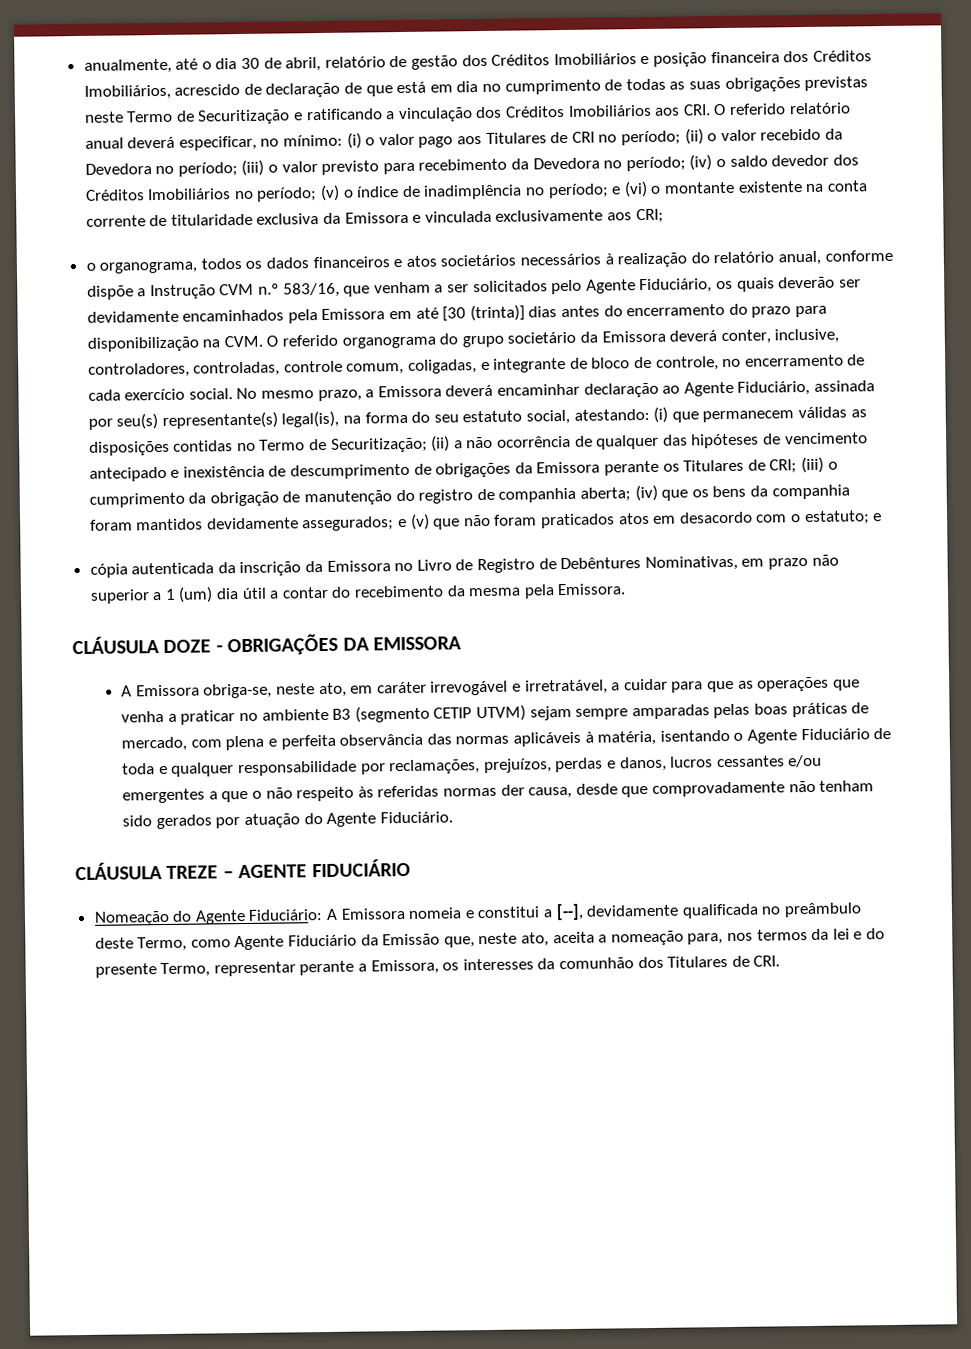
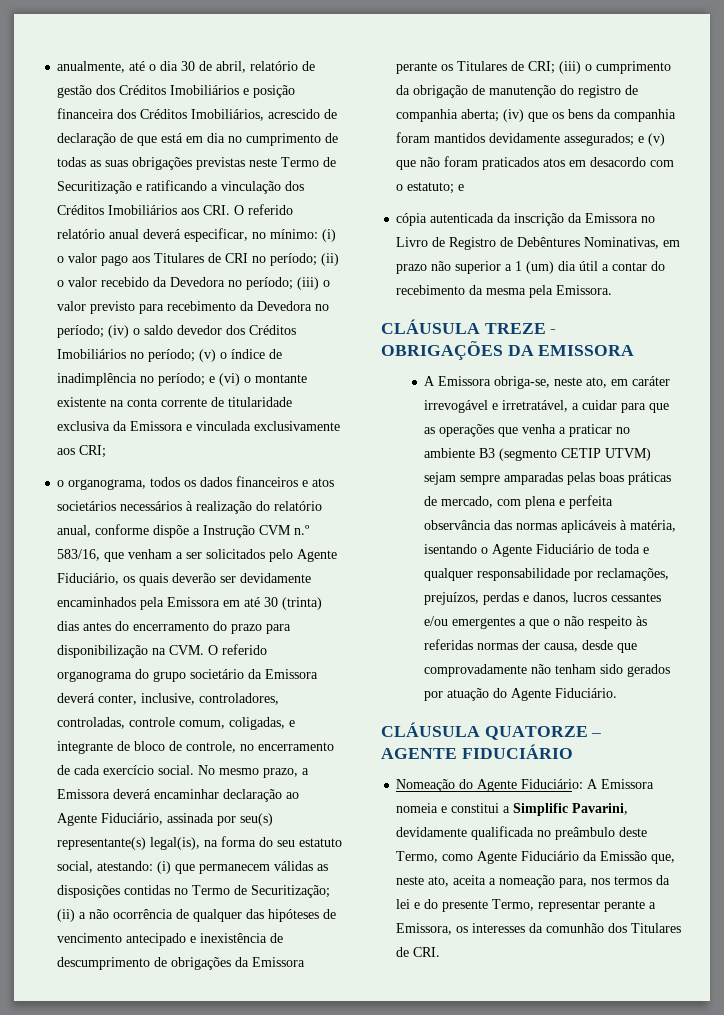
- o organograma, todos os dados financeiros e atos societários necessários à realização do relatório anual, conforme dispõe a Instrução CVM n.º 583/16, que venham a ser solicitados pelo Agente Fiduciário, os quais deverão ser devidamente encaminhados pela Emissora em até [30 (trinta)] dias antes do encerramento do prazo para disponibilização na CVM. O referido organograma do grupo societário da Emissora deverá conter, inclusive, controladores, controladas, controle comum, coligadas, e integrante de bloco de controle, no encerramento de cada exercício social.
+ o organograma, todos os dados financeiros e atos societários necessários à realização do relatório anual, conforme dispõe a Instrução CVM n.º 583/16, que venham a ser solicitados pelo Agente Fiduciário, os quais deverão ser devidamente encaminhados pela Emissora em até 30 (trinta) dias antes do encerramento do prazo para disponibilização na CVM. O referido organograma do grupo societário da Emissora deverá conter, inclusive, controladores, controladas, controle comum, coligadas, e integrante de bloco de controle, no encerramento de cada exercício social.
- CLÁUSULA DOZE - OBRIGAÇÕES DA EMISSORA
+ CLÁUSULA TREZE - OBRIGAÇÕES DA EMISSORA
- CLÁUSULA TREZE – AGENTE FIDUCIÁRIO
+ CLÁUSULA QUATORZE – AGENTE FIDUCIÁRIO
- Nomeação do Agente Fiduciário: A Emissora nomeia e constitui a [--], devidamente qualificada no preâmbulo deste Termo, como Agente Fiduciário da Emissão que, neste ato, aceita a nomeação para, nos termos da lei e do presente Termo, representar perante a Emissora, os interesses da comunhão dos Titulares de CRI.
+ Nomeação do Agente Fiduciário: A Emissora nomeia e constitui a Simplific Pavarini, devidamente qualificada no preâmbulo deste Termo, como Agente Fiduciário da Emissão que, neste ato, aceita a nomeação para, nos termos da lei e do presente Termo, representar perante a Emissora, os interesses da comunhão dos Titulares de CRI.

